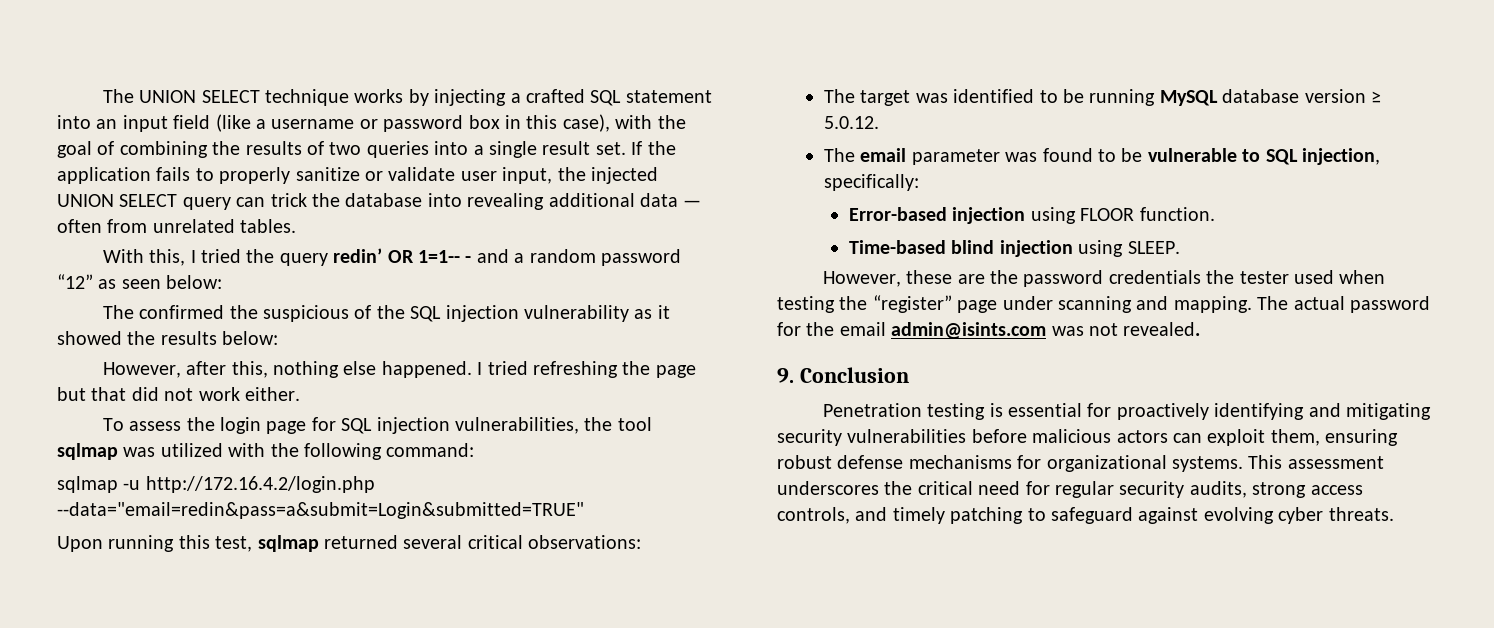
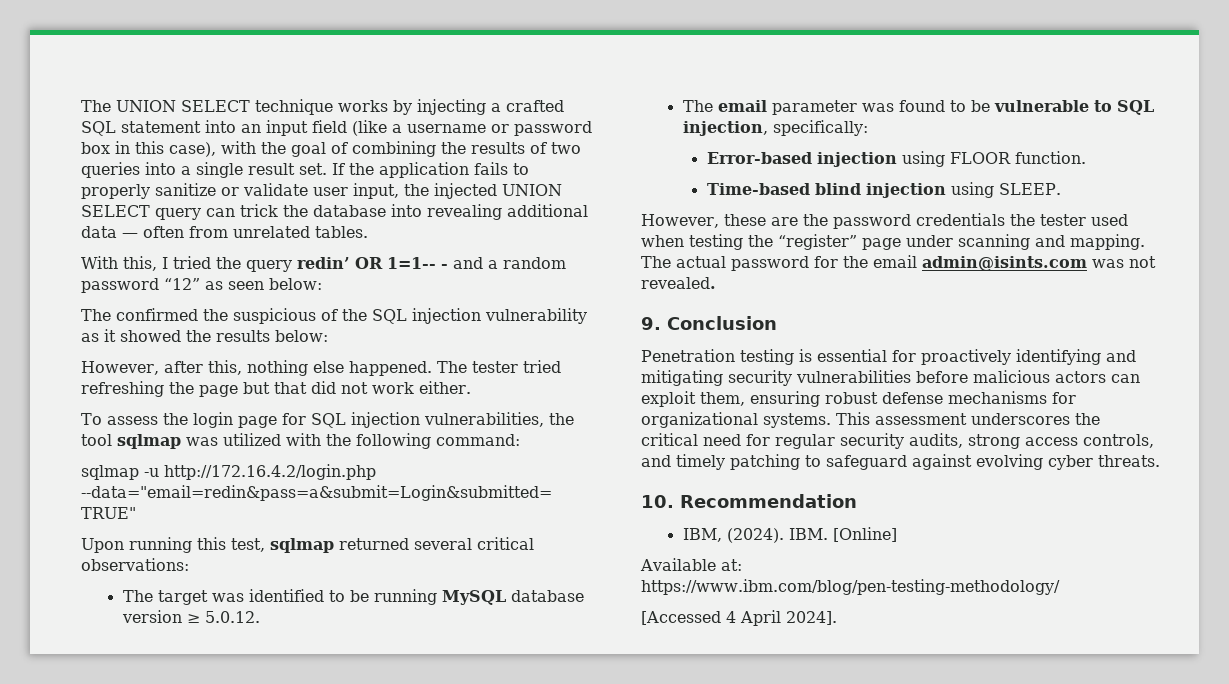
- I tried refreshing the page but that did not work either.
+ The tester tried refreshing the page but that did not work either.
+ 10. Recommendation
+ IBM, (2024). IBM. [Online]
+ Available at: https://www.ibm.com/blog/pen-testing-methodology/
+ [Accessed 4 April 2024].

